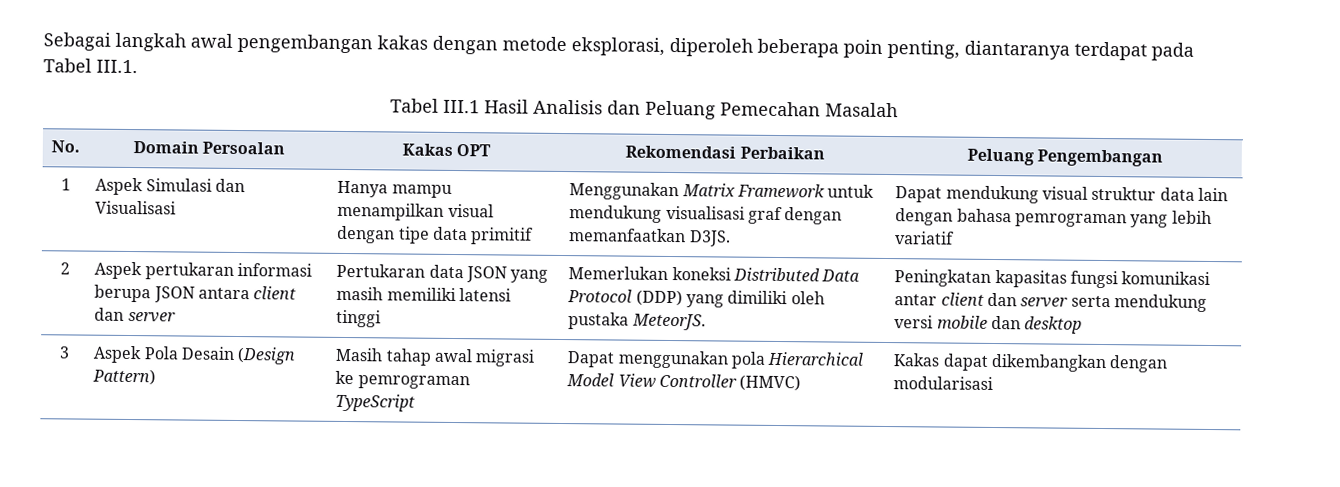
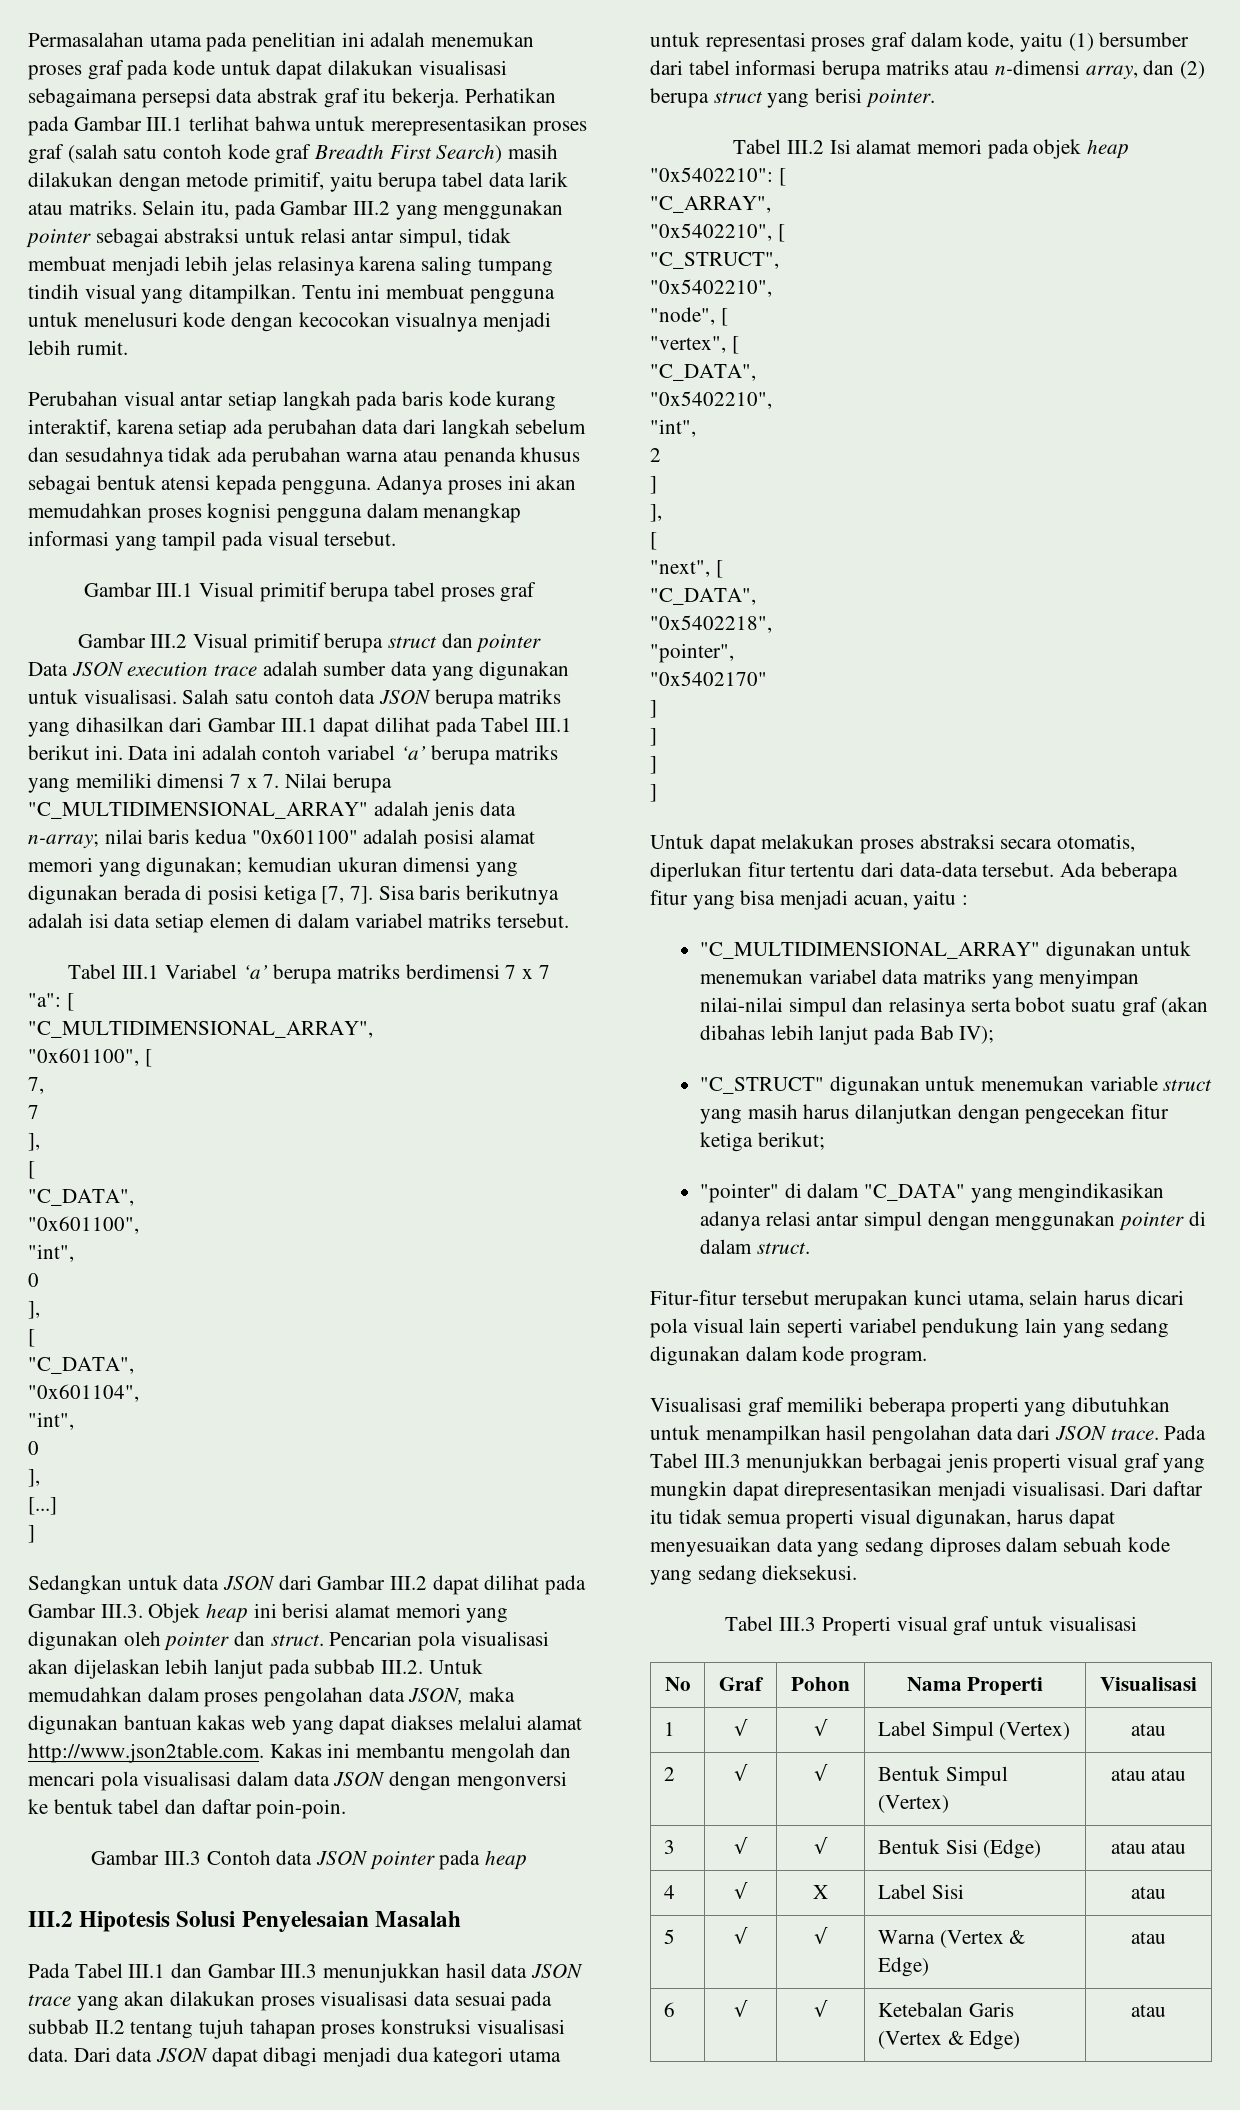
- Sebagai langkah awal pengembangan kakas dengan metode eksplorasi, diperoleh beberapa poin penting, diantaranya terdapat pada Tabel III.1.
- Tabel III.1 Hasil Analisis dan Peluang Pemecahan Masalah
- No. | Domain Persoalan | Kakas OPT | Rekomendasi Perbaikan | Peluang Pengembangan
- 1 | Aspek Simulasi dan Visualisasi | Hanya mampu menampilkan visual dengan tipe data primitif | Menggunakan Matrix Framework untuk mendukung visualisasi graf dengan memanfaatkan D3JS. | Dapat mendukung visual struktur data lain dengan bahasa pemrograman yang lebih variatif
- 2 | Aspek pertukaran informasi berupa JSON antara client dan server | Pertukaran data JSON yang masih memiliki latensi tinggi | Memerlukan koneksi Distributed Data Protocol (DDP) yang dimiliki oleh pustaka MeteorJS. | Peningkatan kapasitas fungsi komunikasi antar client dan server serta mendukung versi mobile dan desktop
- 3 | Aspek Pola Desain (Design Pattern) | Masih tahap awal migrasi ke pemrograman TypeScript | Dapat menggunakan pola Hierarchical Model View Controller (HMVC) | Kakas dapat dikembangkan dengan modularisasi
+ Permasalahan utama pada penelitian ini adalah menemukan proses graf pada kode untuk dapat dilakukan visualisasi sebagaimana persepsi data abstrak graf itu bekerja. Perhatikan pada Gambar III.1 terlihat bahwa untuk merepresentasikan proses graf (salah satu contoh kode graf Breadth First Search) masih dilakukan dengan metode primitif, yaitu berupa tabel data larik atau matriks. Selain itu, pada Gambar III.2 yang menggunakan pointer sebagai abstraksi untuk relasi antar simpul, tidak membuat menjadi lebih jelas relasinya karena saling tumpang tindih visual yang ditampilkan. Tentu ini membuat pengguna untuk menelusuri kode dengan kecocokan visualnya menjadi lebih rumit.
+ Perubahan visual antar setiap langkah pada baris kode kurang interaktif, karena setiap ada perubahan data dari langkah sebelum dan sesudahnya tidak ada perubahan warna atau penanda khusus sebagai bentuk atensi kepada pengguna. Adanya proses ini akan memudahkan proses kognisi pengguna dalam menangkap informasi yang tampil pada visual tersebut.
+ Gambar III.1 Visual primitif berupa tabel proses graf
+ Gambar III.2 Visual primitif berupa struct dan pointer
+ Data JSON execution trace adalah sumber data yang digunakan untuk visualisasi. Salah satu contoh data JSON berupa matriks yang dihasilkan dari Gambar III.1 dapat dilihat pada Tabel III.1 berikut ini. Data ini adalah contoh variabel ‘a’ berupa matriks yang memiliki dimensi 7 x 7. Nilai berupa "C_MULTIDIMENSIONAL_ARRAY" adalah jenis data n-array; nilai baris kedua "0x601100" adalah posisi alamat memori yang digunakan; kemudian ukuran dimensi yang digunakan berada di posisi ketiga [7, 7]. Sisa baris berikutnya adalah isi data setiap elemen di dalam variabel matriks tersebut.
+ Tabel III.1 Variabel ‘a’ berupa matriks berdimensi 7 x 7
+ "a": [
+ "C_MULTIDIMENSIONAL_ARRAY",
+ "0x601100", [
+ 7,
+ 7
+ ],
+ [
+ "C_DATA",
+ "0x601100",
+ "int",
+ 0
+ ],
+ [
+ "C_DATA",
+ "0x601104",
+ "int",
+ 0
+ ],
+ [...]
+ ]
+ Sedangkan untuk data JSON dari Gambar III.2 dapat dilihat pada Gambar III.3. Objek heap ini berisi alamat memori yang digunakan oleh pointer dan struct. Pencarian pola visualisasi akan dijelaskan lebih lanjut pada subbab III.2. Untuk memudahkan dalam proses pengolahan data JSON, maka digunakan bantuan kakas web yang dapat diakses melalui alamat http://www.json2table.com. Kakas ini membantu mengolah dan mencari pola visualisasi dalam data JSON dengan mengonversi ke bentuk tabel dan daftar poin-poin.
+ Gambar III.3 Contoh data JSON pointer pada heap
+ III.2 Hipotesis Solusi Penyelesaian Masalah
+ Pada Tabel III.1 dan Gambar III.3 menunjukkan hasil data JSON trace yang akan dilakukan proses visualisasi data sesuai pada subbab II.2 tentang tujuh tahapan proses konstruksi visualisasi data. Dari data JSON dapat dibagi menjadi dua kategori utama untuk representasi proses graf dalam kode, yaitu (1) bersumber dari tabel informasi berupa matriks atau n-dimensi array, dan (2) berupa struct yang berisi pointer.
+ Tabel III.2 Isi alamat memori pada objek heap
+ "0x5402210": [
+ "C_ARRAY",
+ "0x5402210", [
+ "C_STRUCT",
+ "0x5402210",
+ "node", [
+ "vertex", [
+ "C_DATA",
+ "0x5402210",
+ "int",
+ 2
+ ]
+ ],
+ [
+ "next", [
+ "C_DATA",
+ "0x5402218",
+ "pointer",
+ "0x5402170"
+ ]
+ ]
+ ]
+ ]
+ Untuk dapat melakukan proses abstraksi secara otomatis, diperlukan fitur tertentu dari data-data tersebut. Ada beberapa fitur yang bisa menjadi acuan, yaitu :
+ "C_MULTIDIMENSIONAL_ARRAY" digunakan untuk menemukan variabel data matriks yang menyimpan nilai-nilai simpul dan relasinya serta bobot suatu graf (akan dibahas lebih lanjut pada Bab IV);
+ "C_STRUCT" digunakan untuk menemukan variable struct yang masih harus dilanjutkan dengan pengecekan fitur ketiga berikut;
+ "pointer" di dalam "C_DATA" yang mengindikasikan adanya relasi antar simpul dengan menggunakan pointer di dalam struct.
+ Fitur-fitur tersebut merupakan kunci utama, selain harus dicari pola visual lain seperti variabel pendukung lain yang sedang digunakan dalam kode program.
+ Visualisasi graf memiliki beberapa properti yang dibutuhkan untuk menampilkan hasil pengolahan data dari JSON trace. Pada Tabel III.3 menunjukkan berbagai jenis properti visual graf yang mungkin dapat direpresentasikan menjadi visualisasi. Dari daftar itu tidak semua properti visual digunakan, harus dapat menyesuaikan data yang sedang diproses dalam sebuah kode yang sedang dieksekusi.
+ Tabel III.3 Properti visual graf untuk visualisasi
+ No | Graf | Pohon | Nama Properti | Visualisasi
+ 1 | √ | √ | Label Simpul (Vertex) | atau
+ 2 | √ | √ | Bentuk Simpul (Vertex) | atau atau
+ 3 | √ | √ | Bentuk Sisi (Edge) | atau atau
+ 4 | √ | X | Label Sisi | atau
+ 5 | √ | √ | Warna (Vertex & Edge) | atau
+ 6 | √ | √ | Ketebalan Garis (Vertex & Edge) | atau

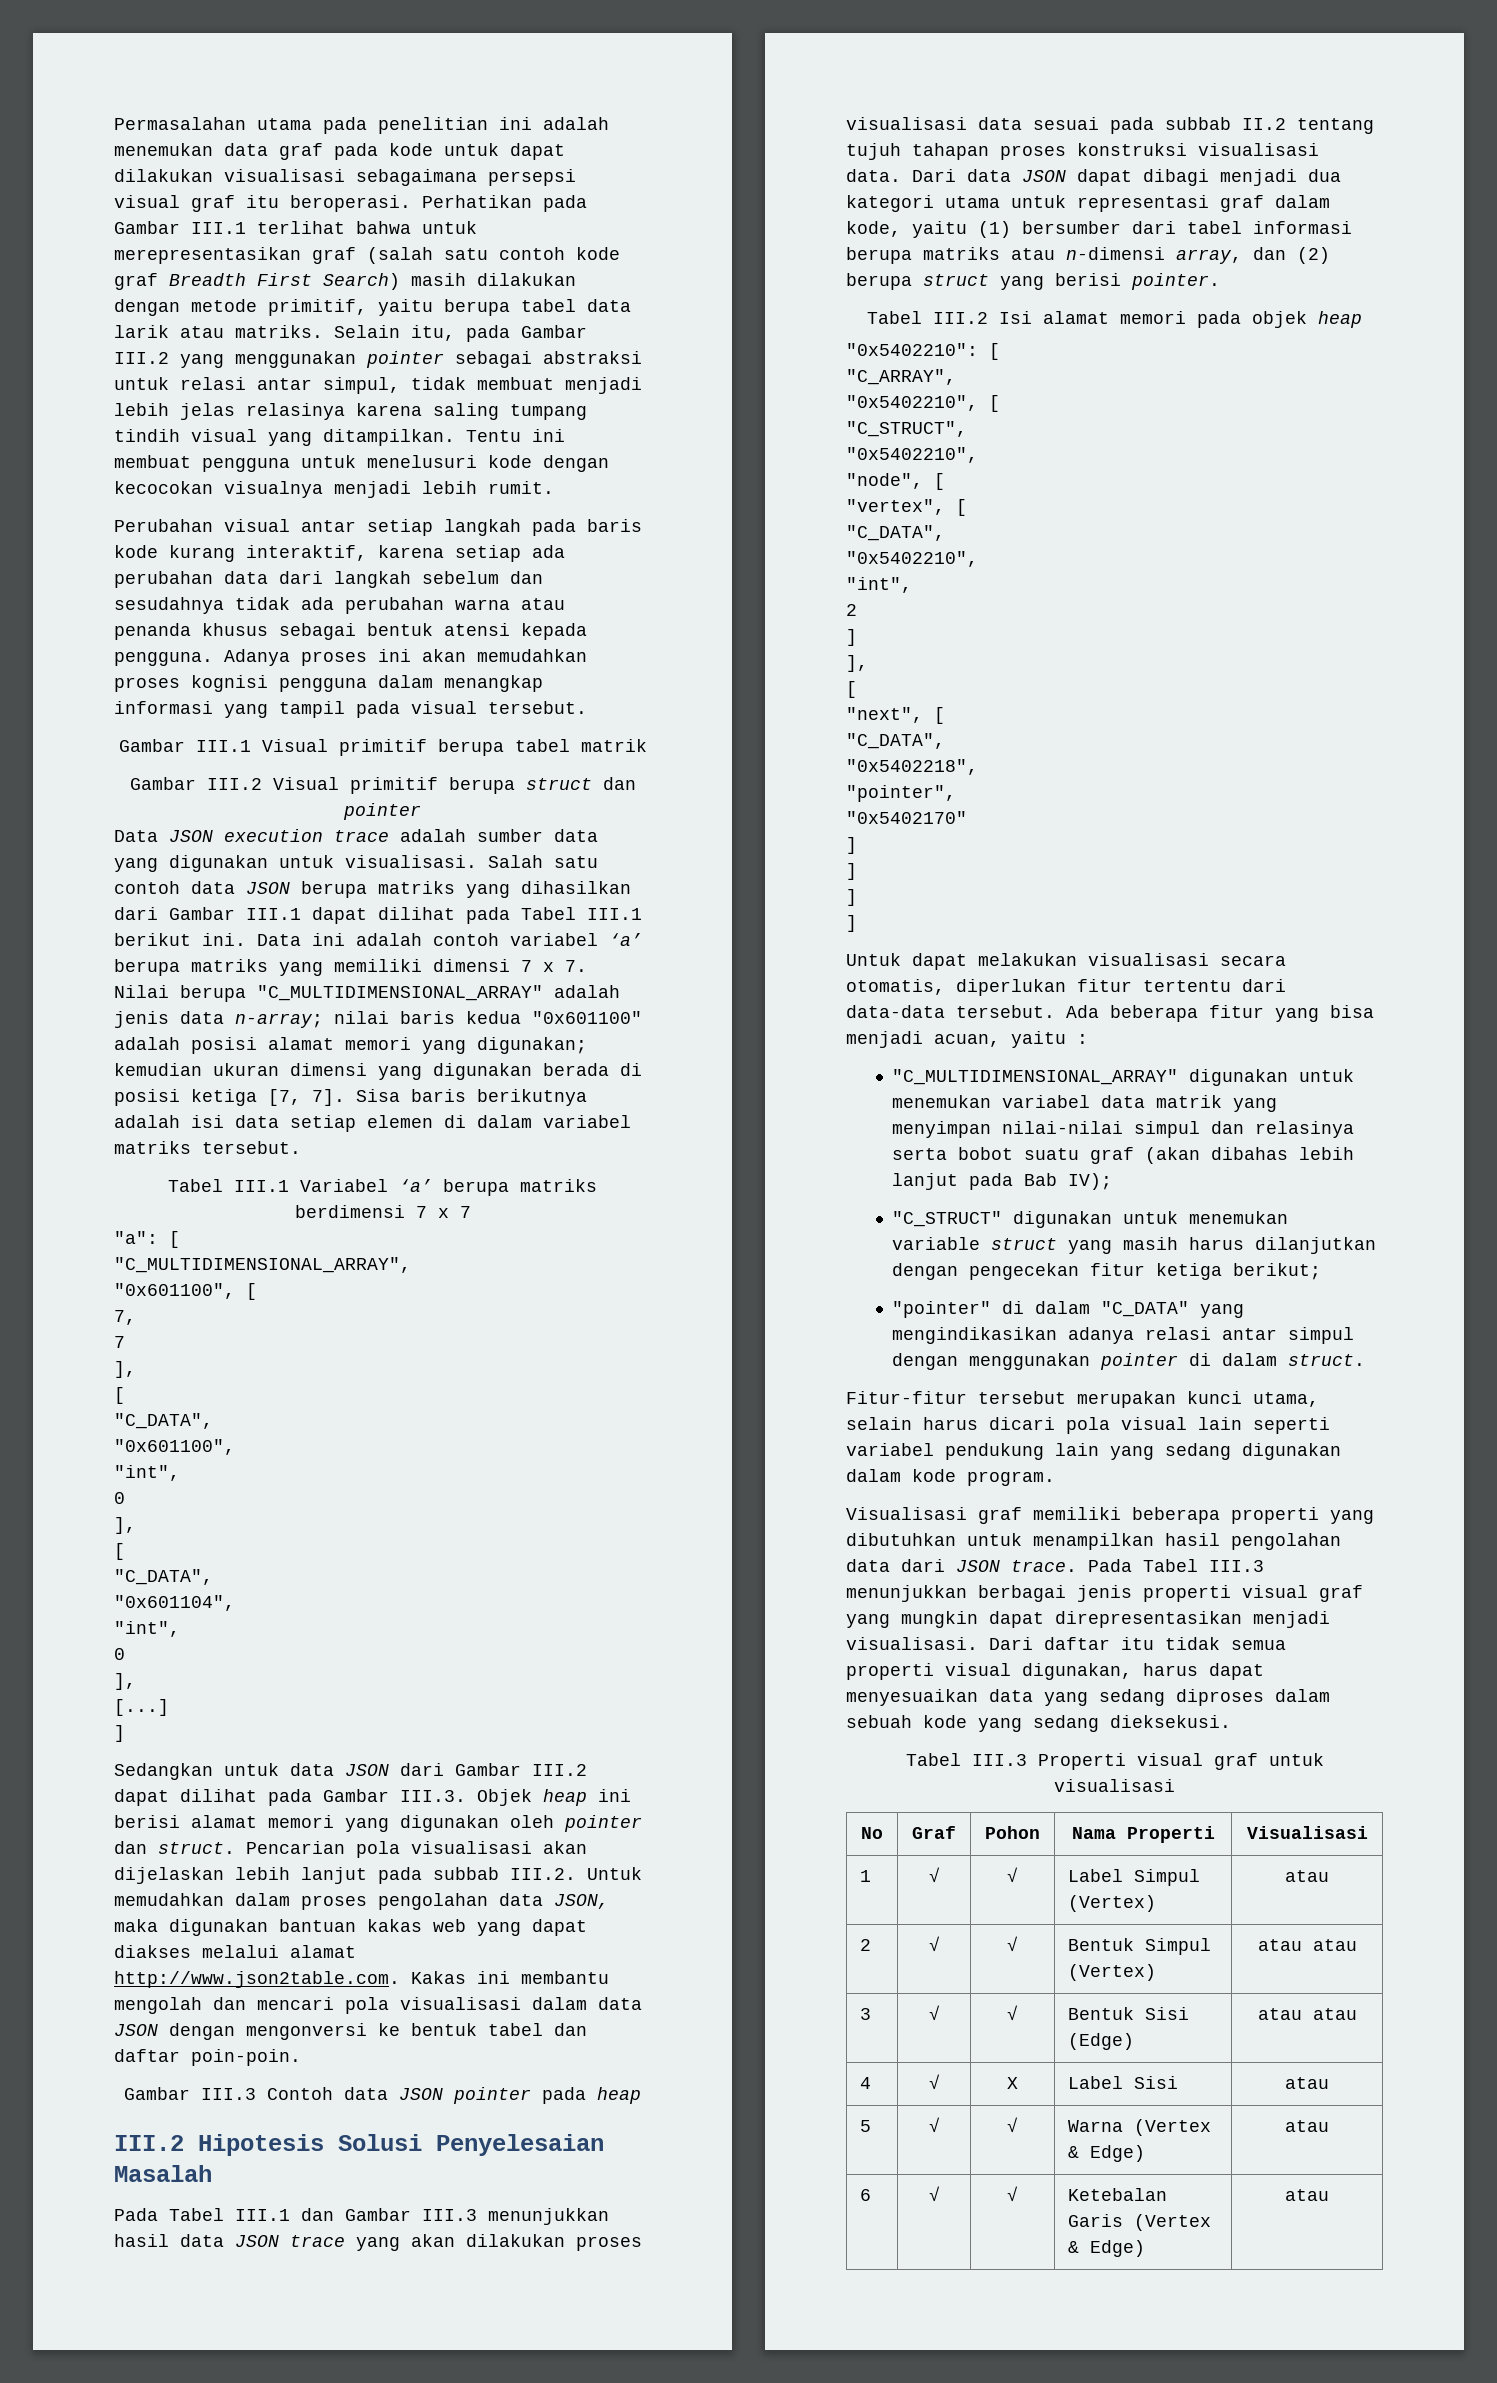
- Permasalahan utama pada penelitian ini adalah menemukan proses graf pada kode untuk dapat dilakukan visualisasi sebagaimana persepsi data abstrak graf itu bekerja.
+ Permasalahan utama pada penelitian ini adalah menemukan data graf pada kode untuk dapat dilakukan visualisasi sebagaimana persepsi visual graf itu beroperasi.
- Perhatikan pada Gambar III.1 terlihat bahwa untuk merepresentasikan proses graf (salah satu contoh kode graf Breadth First Search) masih dilakukan dengan metode primitif, yaitu berupa tabel data larik atau matriks.
+ Perhatikan pada Gambar III.1 terlihat bahwa untuk merepresentasikan graf (salah satu contoh kode graf Breadth First Search) masih dilakukan dengan metode primitif, yaitu berupa tabel data larik atau matriks.
- Gambar III.1 Visual primitif berupa tabel proses graf
+ Gambar III.1 Visual primitif berupa tabel matrik
- Dari data JSON dapat dibagi menjadi dua kategori utama untuk representasi proses graf dalam kode, yaitu (1) bersumber dari tabel informasi berupa matriks atau n-dimensi array, dan (2) berupa struct yang berisi pointer.
+ Dari data JSON dapat dibagi menjadi dua kategori utama untuk representasi graf dalam kode, yaitu (1) bersumber dari tabel informasi berupa matriks atau n-dimensi array, dan (2) berupa struct yang berisi pointer.
- Untuk dapat melakukan proses abstraksi secara otomatis, diperlukan fitur tertentu dari data-data tersebut.
+ Untuk dapat melakukan visualisasi secara otomatis, diperlukan fitur tertentu dari data-data tersebut.
- "C_MULTIDIMENSIONAL_ARRAY" digunakan untuk menemukan variabel data matriks yang menyimpan nilai-nilai simpul dan relasinya serta bobot suatu graf (akan dibahas lebih lanjut pada Bab IV);
+ "C_MULTIDIMENSIONAL_ARRAY" digunakan untuk menemukan variabel data matrik yang menyimpan nilai-nilai simpul dan relasinya serta bobot suatu graf (akan dibahas lebih lanjut pada Bab IV);

